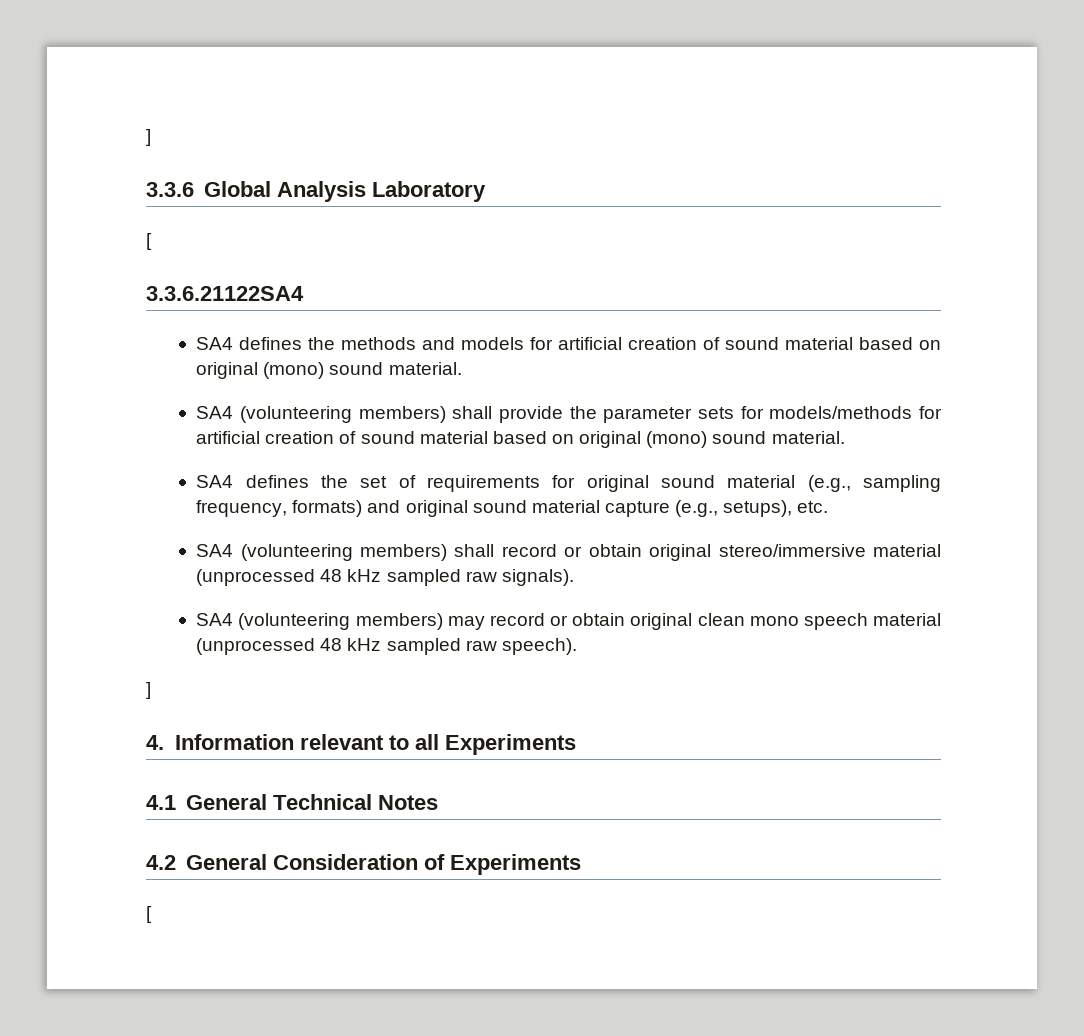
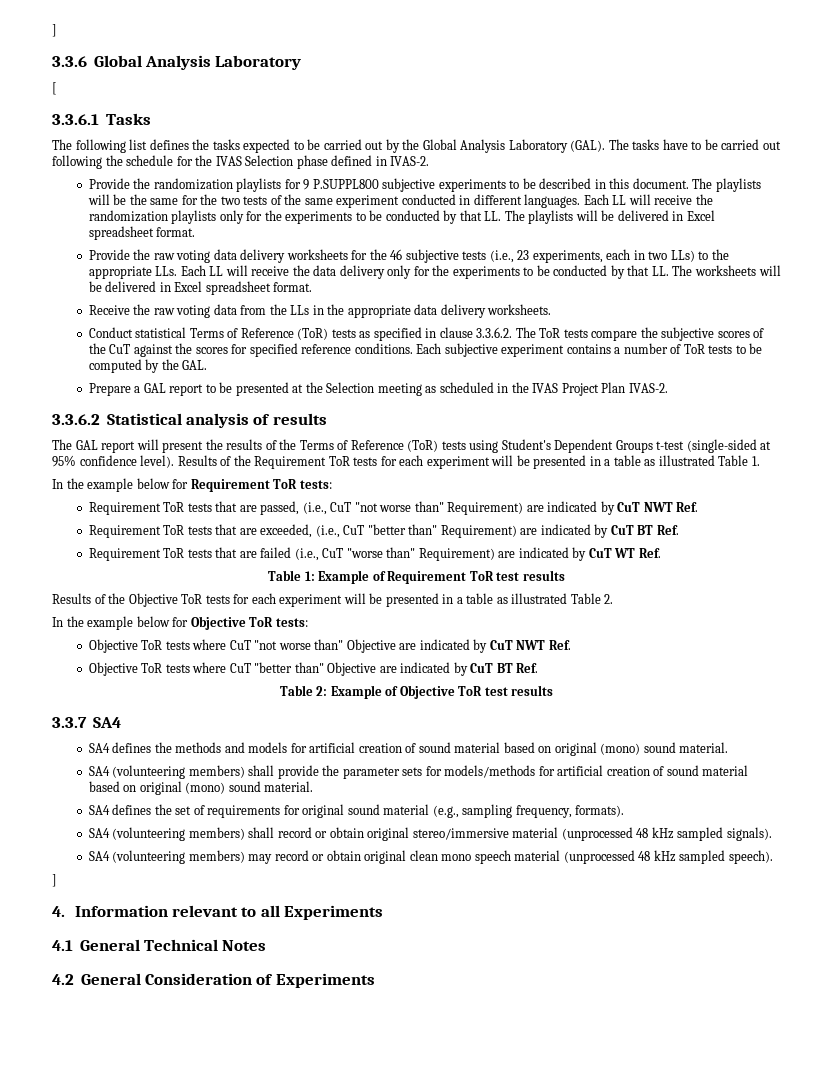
- 3.3.6.21122SA4
+ 3.3.6.1 Tasks
+ The following list defines the tasks expected to be carried out by the Global Analysis Laboratory (GAL). The tasks have to be carried out following the schedule for the IVAS Selection phase defined in IVAS-2.
+ Provide the randomization playlists for 9 P.SUPPL800 subjective experiments to be described in this document. The playlists will be the same for the two tests of the same experiment conducted in different languages. Each LL will receive the randomization playlists only for the experiments to be conducted by that LL. The playlists will be delivered in Excel spreadsheet format.
+ Provide the raw voting data delivery worksheets for the 46 subjective tests (i.e., 23 experiments, each in two LLs) to the appropriate LLs. Each LL will receive the data delivery only for the experiments to be conducted by that LL. The worksheets will be delivered in Excel spreadsheet format.
+ Receive the raw voting data from the LLs in the appropriate data delivery worksheets.
+ Conduct statistical Terms of Reference (ToR) tests as specified in clause 3.3.6.2. The ToR tests compare the subjective scores of the CuT against the scores for specified reference conditions. Each subjective experiment contains a number of ToR tests to be computed by the GAL.
+ Prepare a GAL report to be presented at the Selection meeting as scheduled in the IVAS Project Plan IVAS-2.
+ 3.3.6.2 Statistical analysis of results
+ The GAL report will present the results of the Terms of Reference (ToR) tests using Student's Dependent Groups t-test (single-sided at 95% confidence level). Results of the Requirement ToR tests for each experiment will be presented in a table as illustrated Table 1.
+ In the example below for Requirement ToR tests:
+ Requirement ToR tests that are passed, (i.e., CuT "not worse than" Requirement) are indicated by CuT NWT Ref.
+ Requirement ToR tests that are exceeded, (i.e., CuT "better than" Requirement) are indicated by CuT BT Ref.
+ Requirement ToR tests that are failed (i.e., CuT "worse than" Requirement) are indicated by CuT WT Ref.
+ Table 1: Example of Requirement ToR test results
+ Results of the Objective ToR tests for each experiment will be presented in a table as illustrated Table 2.
+ In the example below for Objective ToR tests:
+ Objective ToR tests where CuT "not worse than" Objective are indicated by CuT NWT Ref.
+ Objective ToR tests where CuT "better than" Objective are indicated by CuT BT Ref.
+ Table 2: Example of Objective ToR test results
+ 3.3.7 SA4
- SA4 defines the set of requirements for original sound material (e.g., sampling frequency, formats) and original sound material capture (e.g., setups), etc.
+ SA4 defines the set of requirements for original sound material (e.g., sampling frequency, formats).
- SA4 (volunteering members) shall record or obtain original stereo/immersive material (unprocessed 48 kHz sampled raw signals).
+ SA4 (volunteering members) shall record or obtain original stereo/immersive material (unprocessed 48 kHz sampled signals).
- SA4 (volunteering members) may record or obtain original clean mono speech material (unprocessed 48 kHz sampled raw speech).
+ SA4 (volunteering members) may record or obtain original clean mono speech material (unprocessed 48 kHz sampled speech).
  4.2 General Consideration of Experiments
- [

